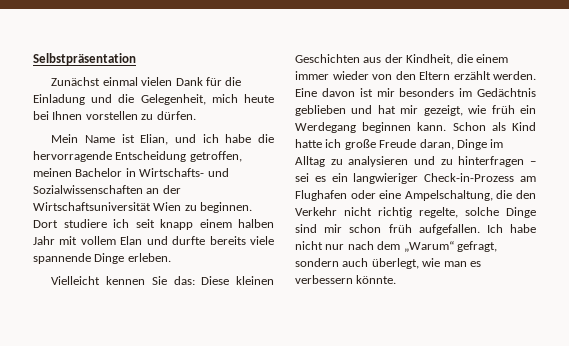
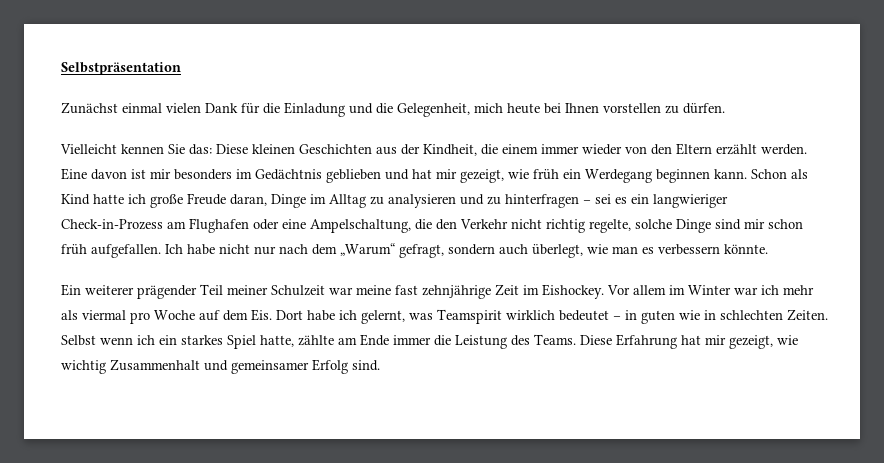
- Mein Name ist Elian, und ich habe die hervorragende Entscheidung getroffen, meinen Bachelor in Wirtschafts- und Sozialwissenschaften an der Wirtschaftsuniversität Wien zu beginnen. Dort studiere ich seit knapp einem halben Jahr mit vollem Elan und durfte bereits viele spannende Dinge erleben.
+ Ein weiterer prägender Teil meiner Schulzeit war meine fast zehnjährige Zeit im Eishockey. Vor allem im Winter war ich mehr als viermal pro Woche auf dem Eis. Dort habe ich gelernt, was Teamspirit wirklich bedeutet – in guten wie in schlechten Zeiten. Selbst wenn ich ein starkes Spiel hatte, zählte am Ende immer die Leistung des Teams. Diese Erfahrung hat mir gezeigt, wie wichtig Zusammenhalt und gemeinsamer Erfolg sind.

